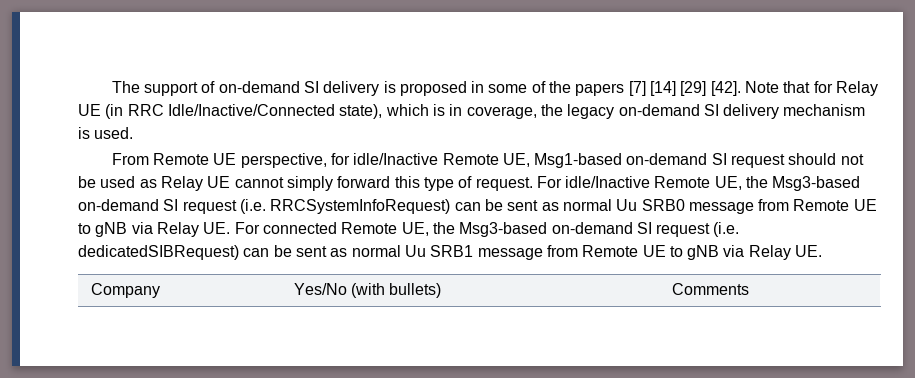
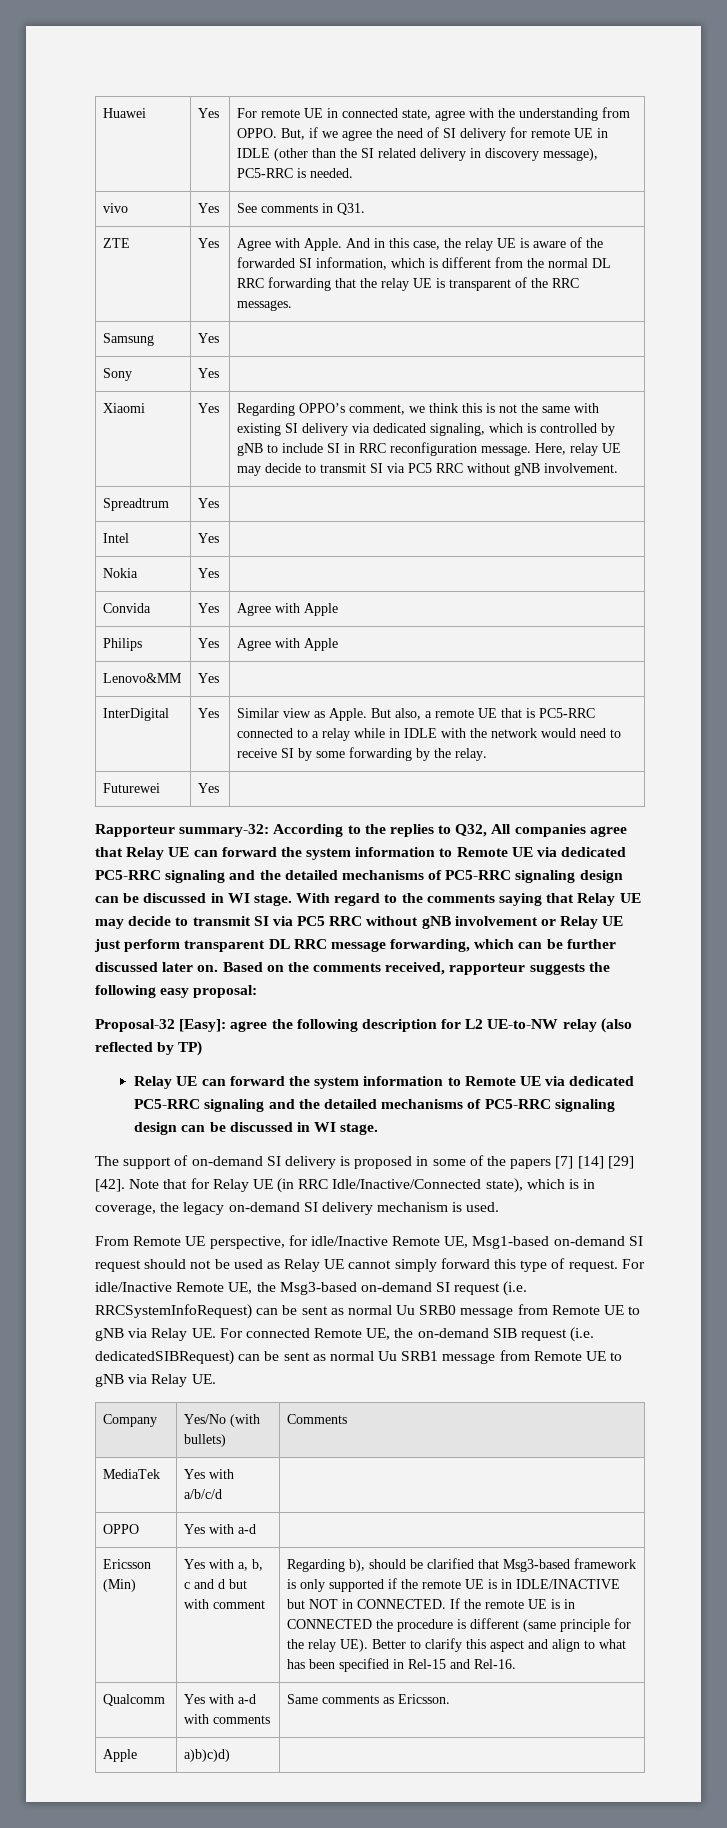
+ Huawei | Yes | For remote UE in connected state, agree with the understanding from OPPO. But, if we agree the need of SI delivery for remote UE in IDLE (other than the SI related delivery in discovery message), PC5-RRC is needed.
+ vivo | Yes | See comments in Q31.
+ ZTE | Yes | Agree with Apple. And in this case, the relay UE is aware of the forwarded SI information, which is different from the normal DL RRC forwarding that the relay UE is transparent of the RRC messages.
+ Samsung | Yes |
+ Sony | Yes |
+ Xiaomi | Yes | Regarding OPPO’s comment, we think this is not the same with existing SI delivery via dedicated signaling, which is controlled by gNB to include SI in RRC reconfiguration message. Here, relay UE may decide to transmit SI via PC5 RRC without gNB involvement.
+ Spreadtrum | Yes |
+ Intel | Yes |
+ Nokia | Yes |
+ Convida | Yes | Agree with Apple
+ Philips | Yes | Agree with Apple
+ Lenovo&MM | Yes |
+ InterDigital | Yes | Similar view as Apple. But also, a remote UE that is PC5-RRC connected to a relay while in IDLE with the network would need to receive SI by some forwarding by the relay.
+ Futurewei | Yes |
+ Rapporteur summary-32: According to the replies to Q32, All companies agree that Relay UE can forward the system information to Remote UE via dedicated PC5-RRC signaling and the detailed mechanisms of PC5-RRC signaling design can be discussed in WI stage. With regard to the comments saying that Relay UE may decide to transmit SI via PC5 RRC without gNB involvement or Relay UE just perform transparent DL RRC message forwarding, which can be further discussed later on. Based on the comments received, rapporteur suggests the following easy proposal:
+ Proposal-32 [Easy]: agree the following description for L2 UE-to-NW relay (also reflected by TP)
+ Relay UE can forward the system information to Remote UE via dedicated PC5-RRC signaling and the detailed mechanisms of PC5-RRC signaling design can be discussed in WI stage.
- For idle/Inactive Remote UE, the Msg3-based on-demand SI request (i.e. RRCSystemInfoRequest) can be sent as normal Uu SRB0 message from Remote UE to gNB via Relay UE. For connected Remote UE, the Msg3-based on-demand SI request (i.e. dedicatedSIBRequest) can be sent as normal Uu SRB1 message from Remote UE to gNB via Relay UE.
+ For idle/Inactive Remote UE, the Msg3-based on-demand SI request (i.e. RRCSystemInfoRequest) can be sent as normal Uu SRB0 message from Remote UE to gNB via Relay UE. For connected Remote UE, the on-demand SIB request (i.e. dedicatedSIBRequest) can be sent as normal Uu SRB1 message from Remote UE to gNB via Relay UE.
+ MediaTek | Yes with a/b/c/d |
+ OPPO | Yes with a-d |
+ Ericsson (Min) | Yes with a, b, c and d but with comment | Regarding b), should be clarified that Msg3-based framework is only supported if the remote UE is in IDLE/INACTIVE but NOT in CONNECTED. If the remote UE is in CONNECTED the procedure is different (same principle for the relay UE). Better to clarify this aspect and align to what has been specified in Rel-15 and Rel-16.
+ Qualcomm | Yes with a-d with comments | Same comments as Ericsson.
+ Apple | a)b)c)d) |

